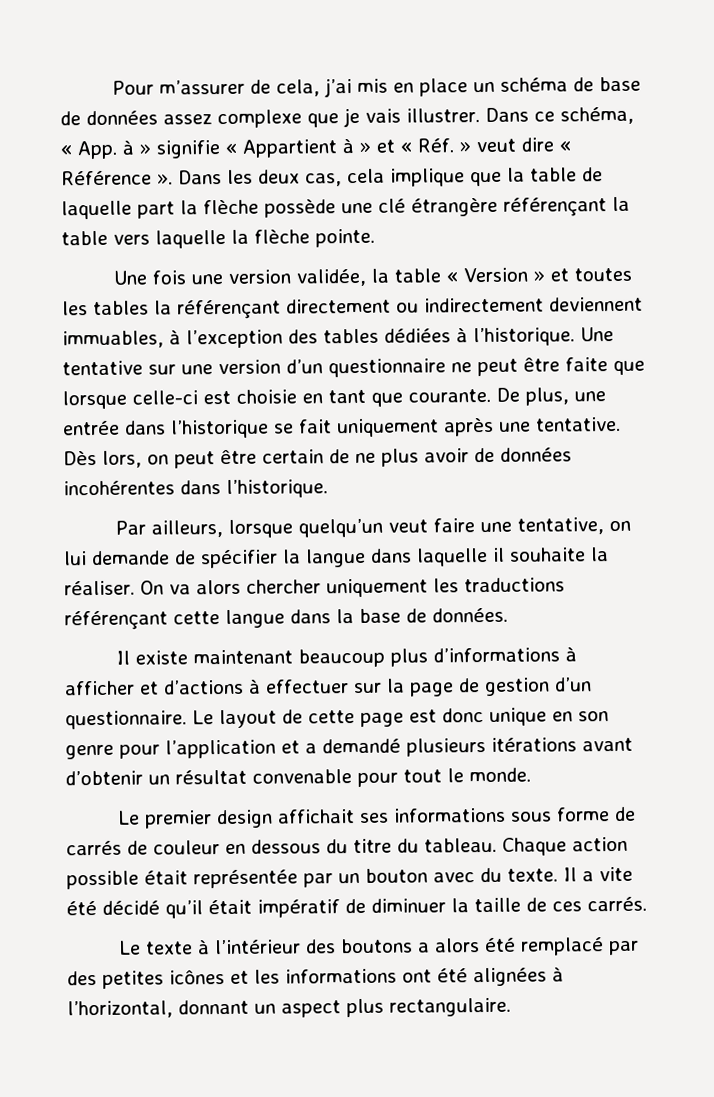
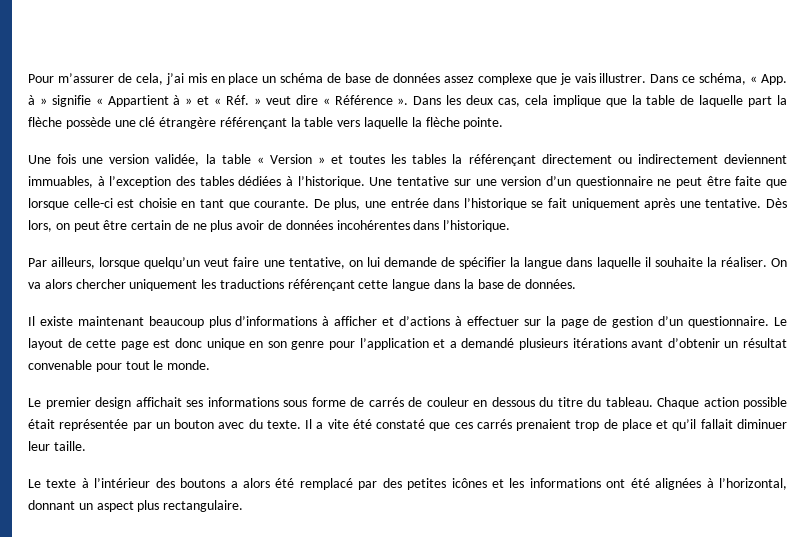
- Il a vite été décidé qu’il était impératif de diminuer la taille de ces carrés.
+ Il a vite été constaté que ces carrés prenaient trop de place et qu’il fallait diminuer leur taille.

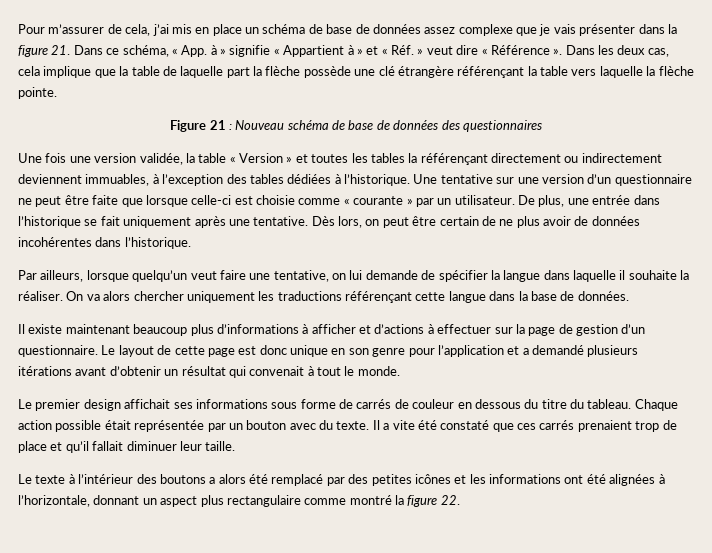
- Pour m’assurer de cela, j’ai mis en place un schéma de base de données assez complexe que je vais illustrer. Dans ce schéma, « App. à » signifie « Appartient à » et « Réf. » veut dire « Référence ».
+ Pour m’assurer de cela, j’ai mis en place un schéma de base de données assez complexe que je vais présenter dans la figure 21. Dans ce schéma, « App. à » signifie « Appartient à » et « Réf. » veut dire « Référence ».
+ Figure 21 : Nouveau schéma de base de données des questionnaires
- Une tentative sur une version d’un questionnaire ne peut être faite que lorsque celle-ci est choisie en tant que courante.
+ Une tentative sur une version d’un questionnaire ne peut être faite que lorsque celle-ci est choisie comme « courante » par un utilisateur.
- Le layout de cette page est donc unique en son genre pour l’application et a demandé plusieurs itérations avant d’obtenir un résultat convenable pour tout le monde.
+ Le layout de cette page est donc unique en son genre pour l’application et a demandé plusieurs itérations avant d’obtenir un résultat qui convenait à tout le monde.
- Le texte à l’intérieur des boutons a alors été remplacé par des petites icônes et les informations ont été alignées à l’horizontal, donnant un aspect plus rectangulaire.
+ Le texte à l’intérieur des boutons a alors été remplacé par des petites icônes et les informations ont été alignées à l’horizontale, donnant un aspect plus rectangulaire comme montré la figure 22.

